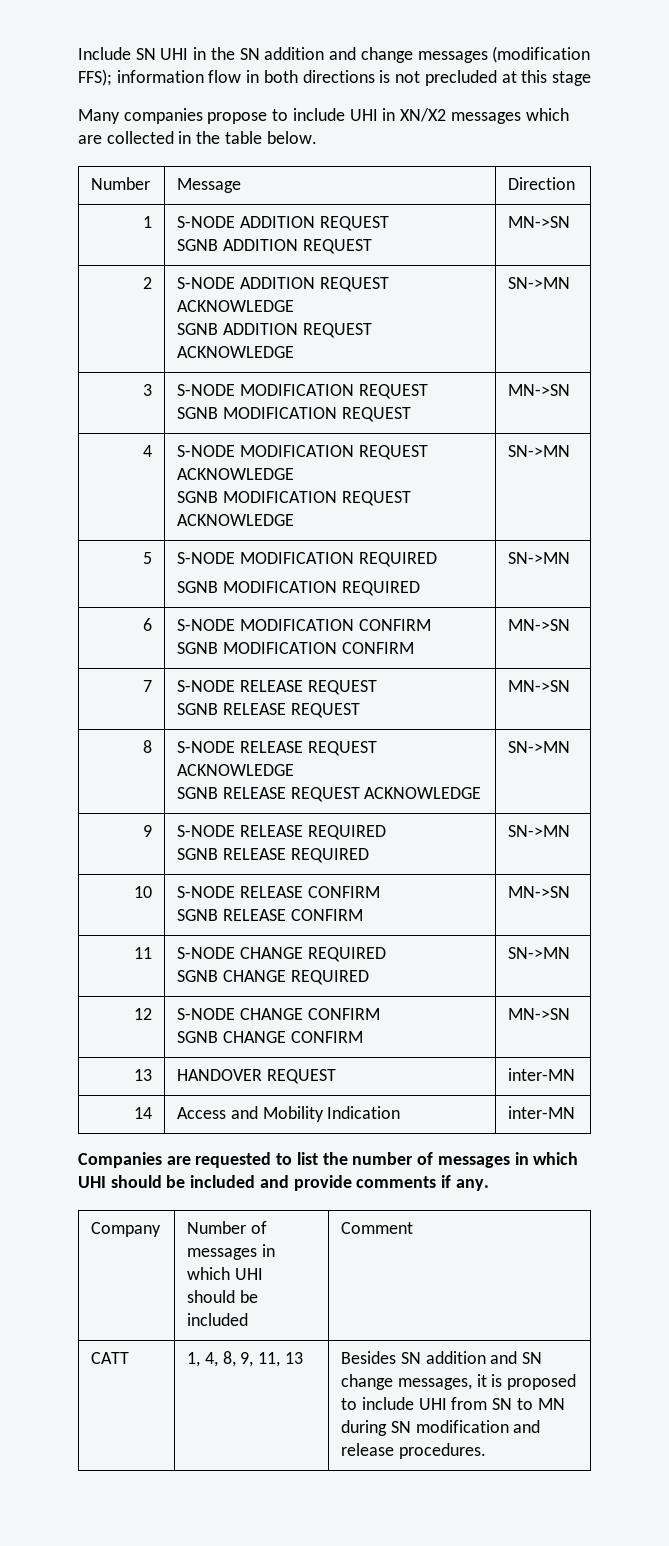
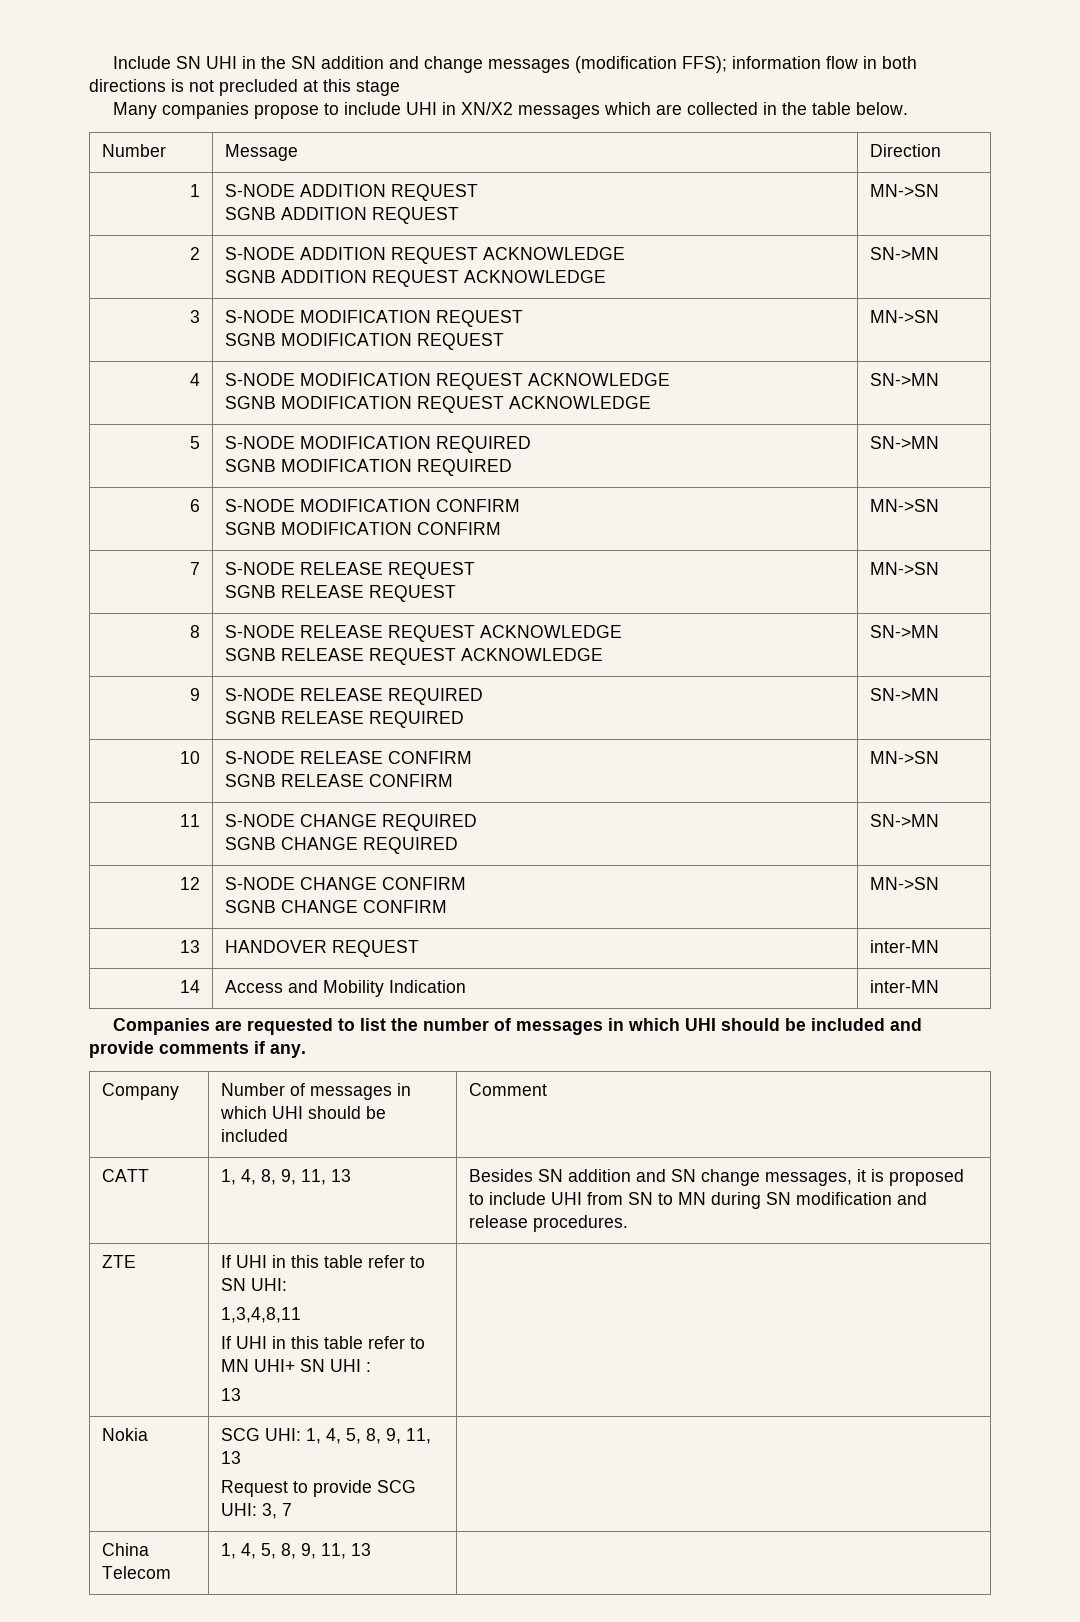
+ ZTE | If UHI in this table refer to SN UHI:
+ 1,3,4,8,11
+ If UHI in this table refer to MN UHI+ SN UHI :
+ 13 |
+ Nokia | SCG UHI: 1, 4, 5, 8, 9, 11, 13
+ Request to provide SCG UHI: 3, 7 |
+ China Telecom | 1, 4, 5, 8, 9, 11, 13 |

